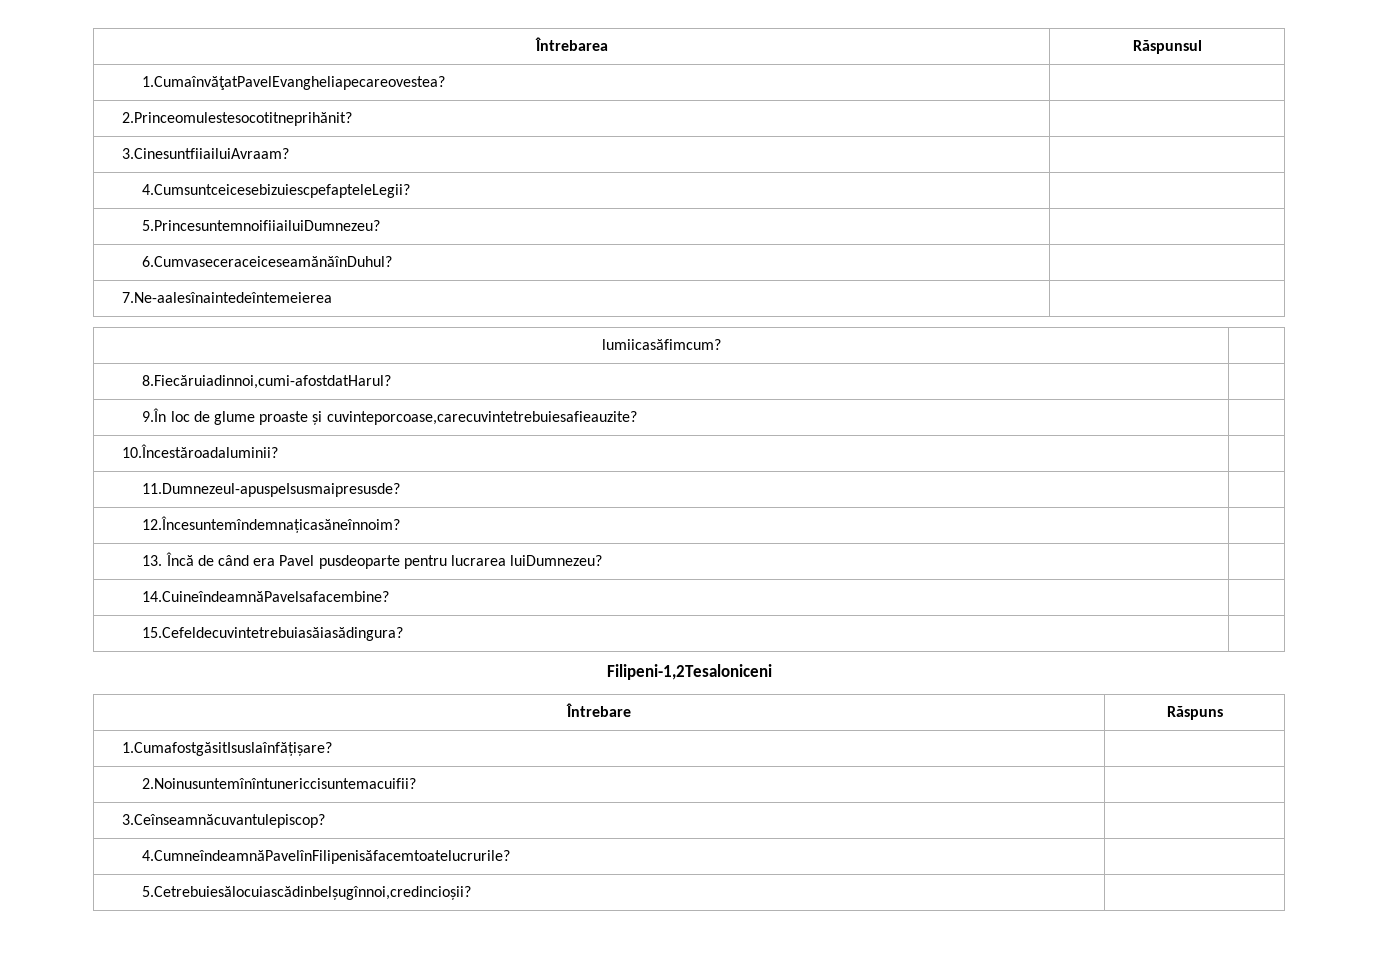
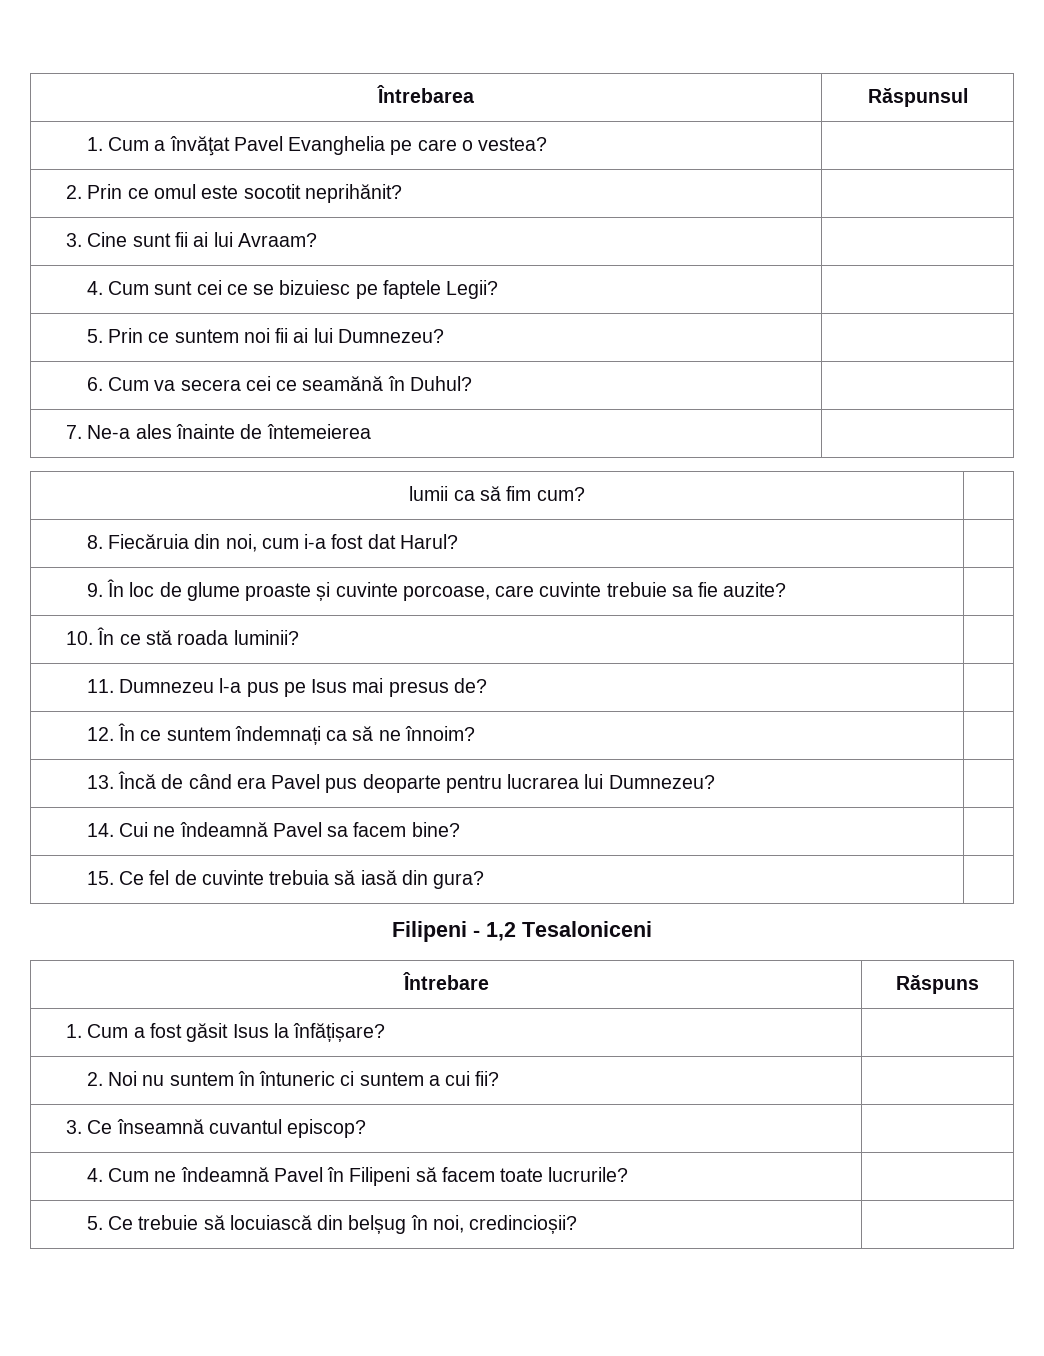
- 1.CumaînvăţatPavelEvangheliapecareovestea? |
- 2.Princeomulestesocotitneprihănit? |
- 3.CinesuntfiiailuiAvraam? |
- 4.CumsuntceicesebizuiescpefapteleLegii? |
- 5.PrincesuntemnoifiiailuiDumnezeu? |
- 6.CumvaseceraceiceseamănăînDuhul? |
- 7.Ne-aalesînaintedeîntemeierea |
- lumiicasăfimcum? |
- 8.Fiecăruiadinnoi,cumi-afostdatHarul? |
- 9.În loc de glume proaste și cuvinteporcoase,carecuvintetrebuiesafieauzite? |
- 10.Încestăroadaluminii? |
- 11.Dumnezeul-apuspeIsusmaipresusde? |
- 12.Încesuntemîndemnațicasăneînnoim? |
+ 1. Cum a învăţat Pavel Evanghelia pe care o vestea? |
+ 2. Prin ce omul este socotit neprihănit? |
+ 3. Cine sunt fii ai lui Avraam? |
+ 4. Cum sunt cei ce se bizuiesc pe faptele Legii? |
+ 5. Prin ce suntem noi fii ai lui Dumnezeu? |
+ 6. Cum va secera cei ce seamănă în Duhul? |
+ 7. Ne-a ales înainte de întemeierea |
+ lumii ca să fim cum? |
+ 8. Fiecăruia din noi, cum i-a fost dat Harul? |
+ 9. În loc de glume proaste și cuvinte porcoase, care cuvinte trebuie sa fie auzite? |
+ 10. În ce stă roada luminii? |
+ 11. Dumnezeu l-a pus pe Isus mai presus de? |
+ 12. În ce suntem îndemnați ca să ne înnoim? |
- 13. Încă de când era Pavel pusdeoparte pentru lucrarea luiDumnezeu? |
- 14.CuineîndeamnăPavelsafacembine? |
- 15.Cefeldecuvintetrebuiasăiasădingura? |
- Filipeni-1,2Tesaloniceni
+ 13. Încă de când era Pavel pus deoparte pentru lucrarea lui Dumnezeu? |
+ 14. Cui ne îndeamnă Pavel sa facem bine? |
+ 15. Ce fel de cuvinte trebuia să iasă din gura? |
+ Filipeni - 1,2 Tesaloniceni
  Întrebare | Răspuns
- 1.CumafostgăsitIsuslaînfățișare? |
- 2.Noinusuntemînîntunericcisuntemacuifii? |
- 3.Ceînseamnăcuvantulepiscop? |
- 4.CumneîndeamnăPavelînFilipenisăfacemtoatelucrurile? |
- 5.Cetrebuiesălocuiascădinbelșugînnoi,credincioșii? |
+ 1. Cum a fost găsit Isus la înfățișare? |
+ 2. Noi nu suntem în întuneric ci suntem a cui fii? |
+ 3. Ce înseamnă cuvantul episcop? |
+ 4. Cum ne îndeamnă Pavel în Filipeni să facem toate lucrurile? |
+ 5. Ce trebuie să locuiască din belșug în noi, credincioșii? |

